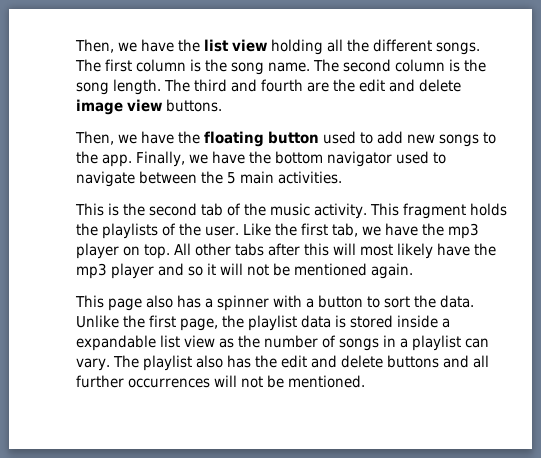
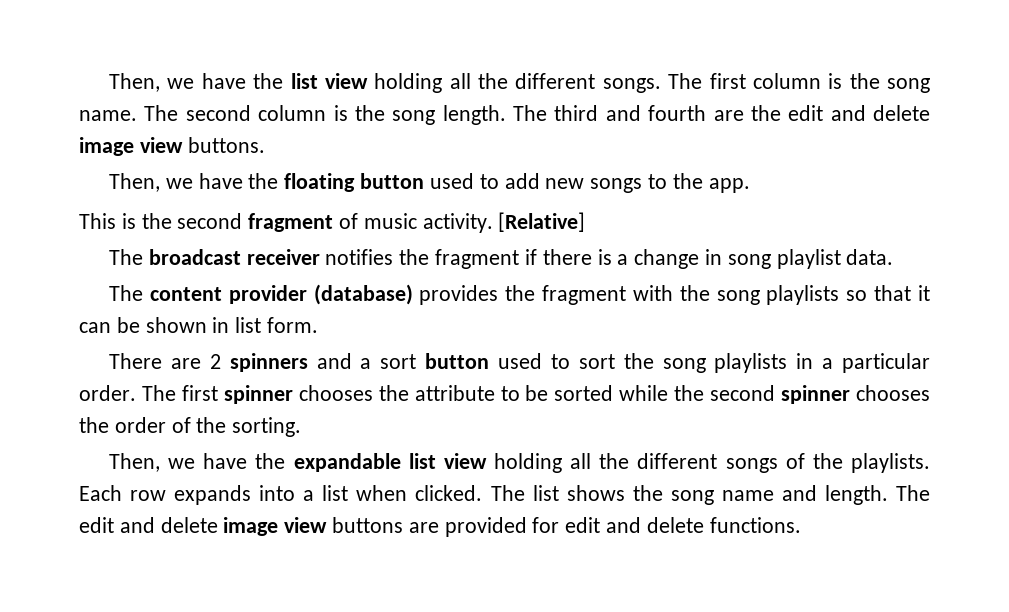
- Then, we have the floating button used to add new songs to the app. Finally, we have the bottom navigator used to navigate between the 5 main activities.
- This is the second tab of the music activity. This fragment holds the playlists of the user. Like the first tab, we have the mp3 player on top. All other tabs after this will most likely have the mp3 player and so it will not be mentioned again.
- This page also has a spinner with a button to sort the data. Unlike the first page, the playlist data is stored inside a expandable list view as the number of songs in a playlist can vary. The playlist also has the edit and delete buttons and all further occurrences will not be mentioned.
+ Then, we have the floating button used to add new songs to the app.
+ This is the second fragment of music activity. [Relative]
+ The broadcast receiver notifies the fragment if there is a change in song playlist data.
+ The content provider (database) provides the fragment with the song playlists so that it can be shown in list form.
+ There are 2 spinners and a sort button used to sort the song playlists in a particular order. The first spinner chooses the attribute to be sorted while the second spinner chooses the order of the sorting.
+ Then, we have the expandable list view holding all the different songs of the playlists. Each row expands into a list when clicked. The list shows the song name and length. The edit and delete image view buttons are provided for edit and delete functions.

